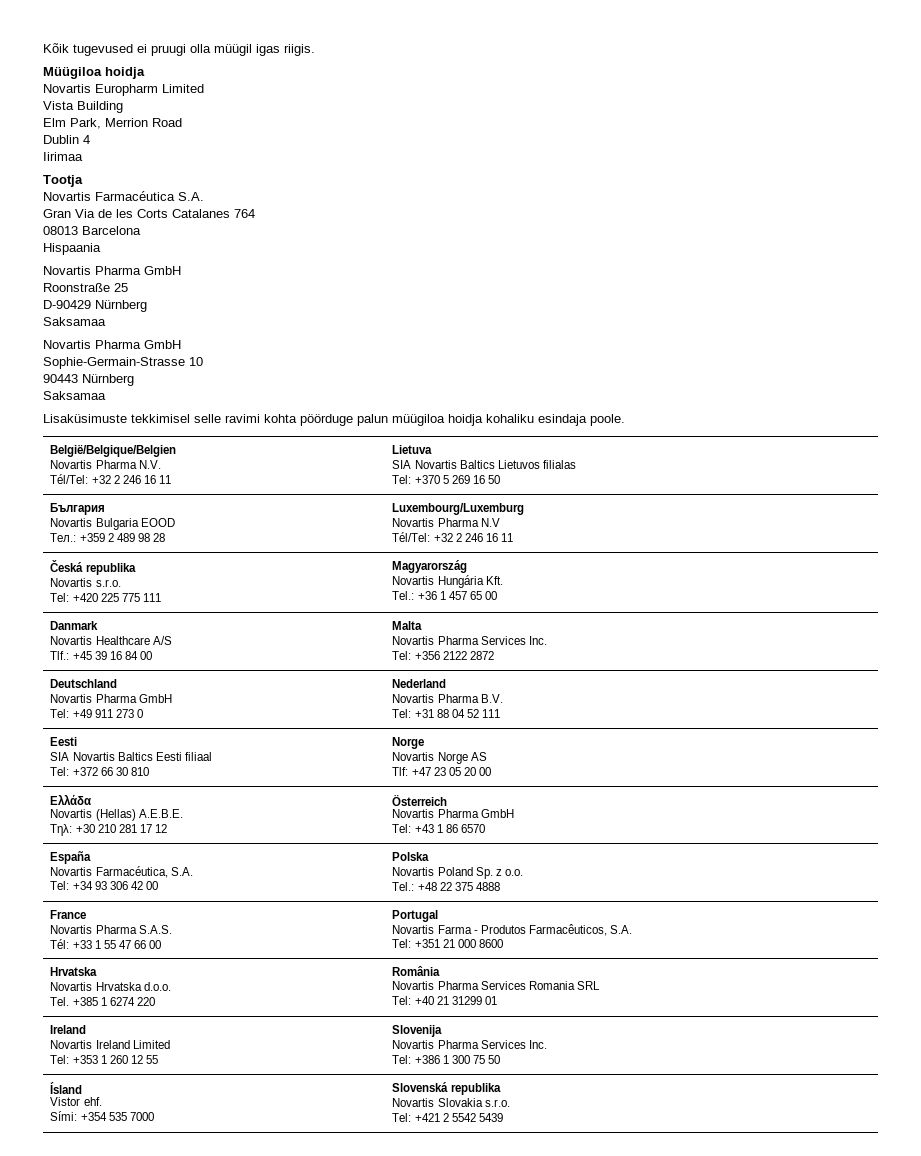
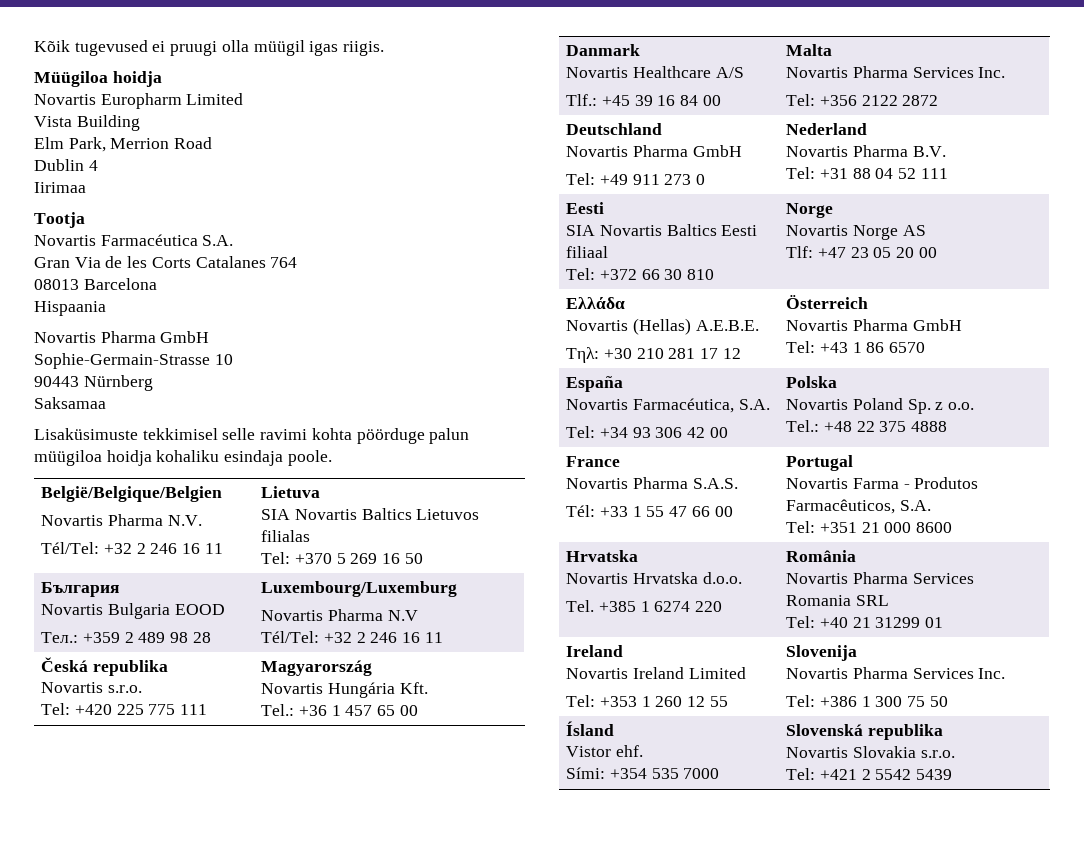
- Roonstraße 25
- D-90429 Nürnberg
- Saksamaa
- Novartis Pharma GmbH

